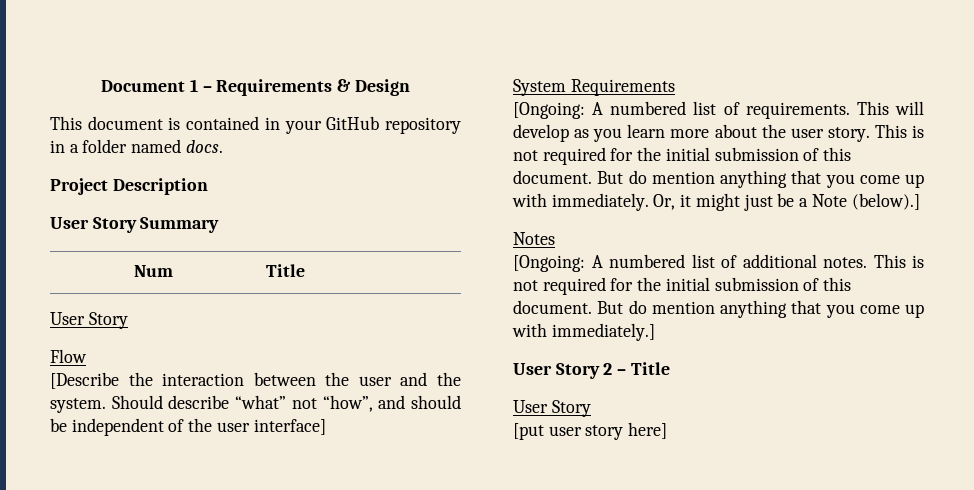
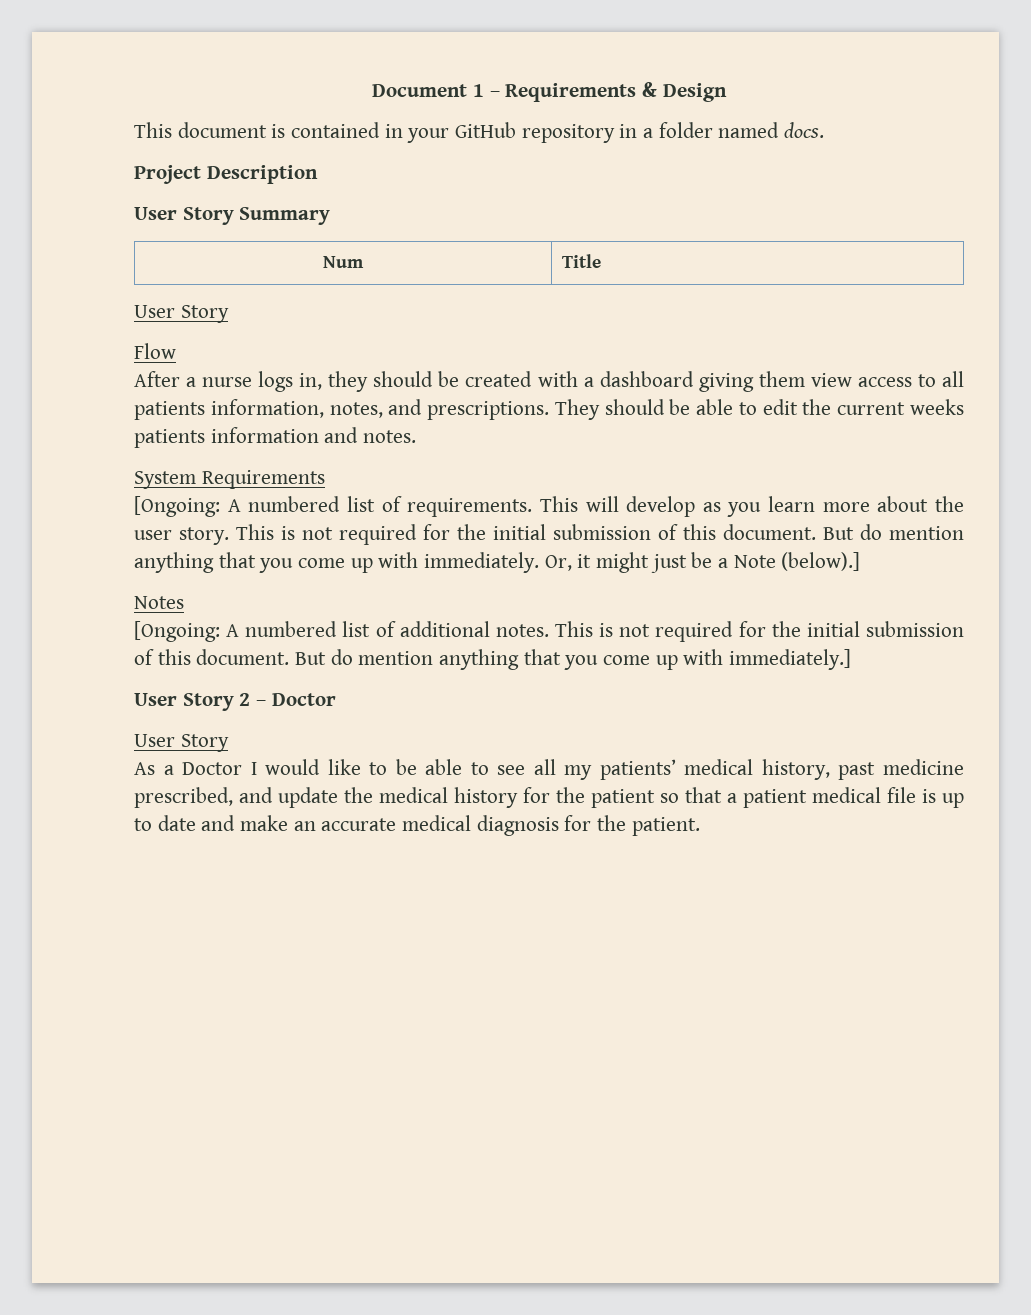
- [Describe the interaction between the user and the system. Should describe “what” not “how”, and should be independent of the user interface]
+ After a nurse logs in, they should be created with a dashboard giving them view access to all patients information, notes, and prescriptions. They should be able to edit the current weeks patients information and notes.
- User Story 2 – Title
+ User Story 2 – Doctor
  User Story
- [put user story here]
+ As a Doctor I would like to be able to see all my patients’ medical history, past medicine prescribed, and update the medical history for the patient so that a patient medical file is up to date and make an accurate medical diagnosis for the patient.

